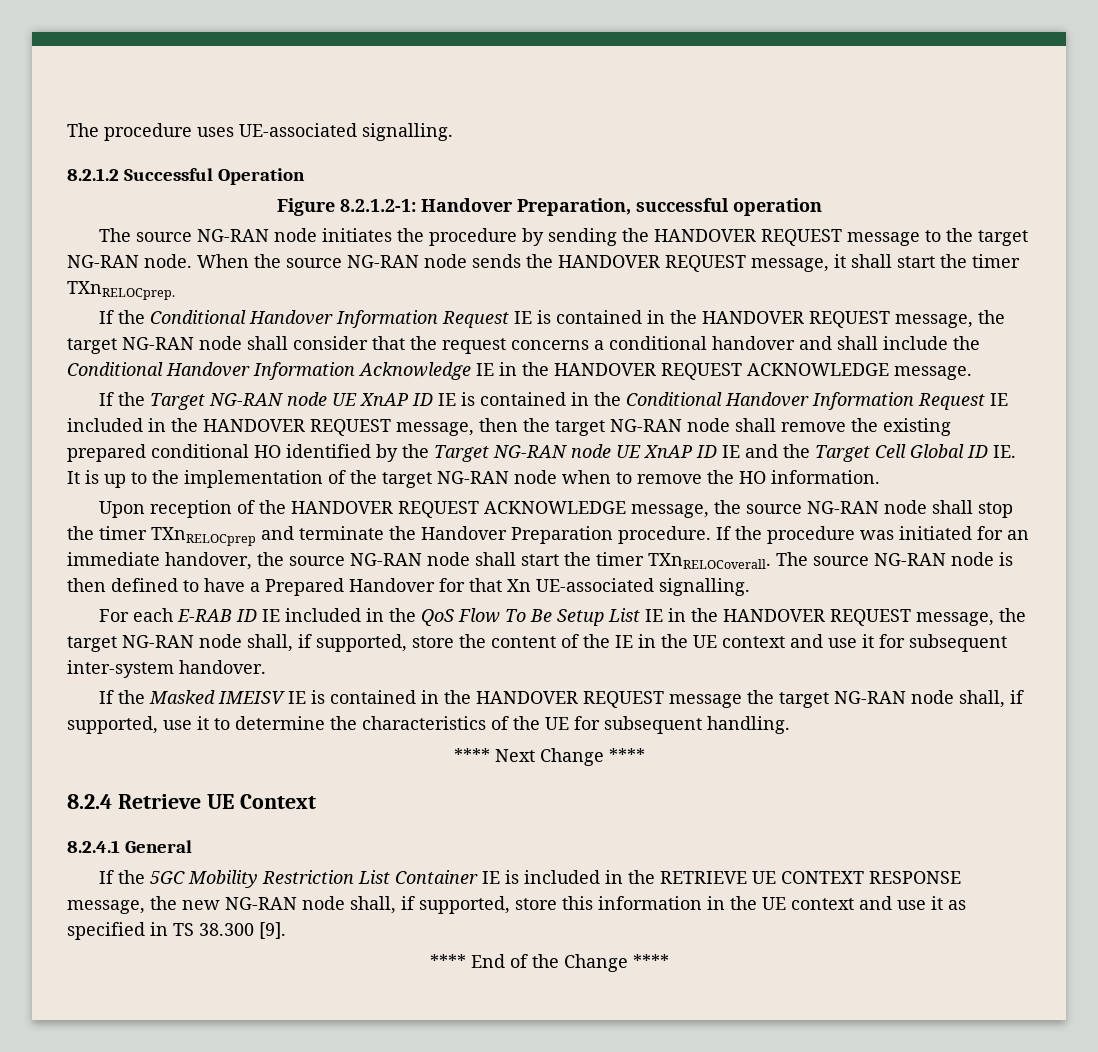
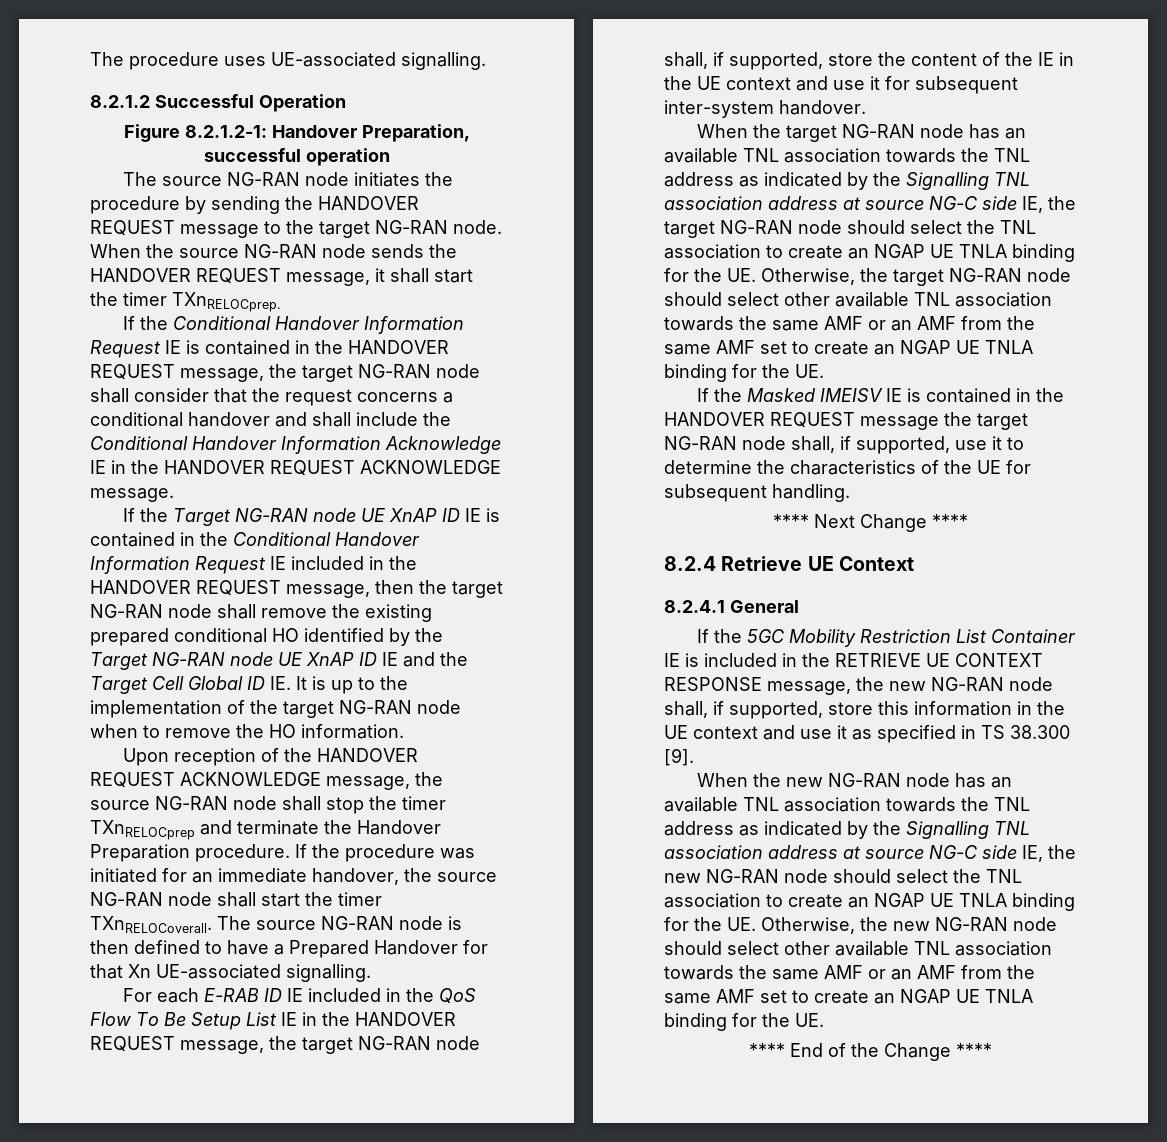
+ When the target NG-RAN node has an available TNL association towards the TNL address as indicated by the Signalling TNL association address at source NG-C side IE, the target NG-RAN node should select the TNL association to create an NGAP UE TNLA binding for the UE. Otherwise, the target NG-RAN node should select other available TNL association towards the same AMF or an AMF from the same AMF set to create an NGAP UE TNLA binding for the UE.
+ When the new NG-RAN node has an available TNL association towards the TNL address as indicated by the Signalling TNL association address at source NG-C side IE, the new NG-RAN node should select the TNL association to create an NGAP UE TNLA binding for the UE. Otherwise, the new NG-RAN node should select other available TNL association towards the same AMF or an AMF from the same AMF set to create an NGAP UE TNLA binding for the UE.

